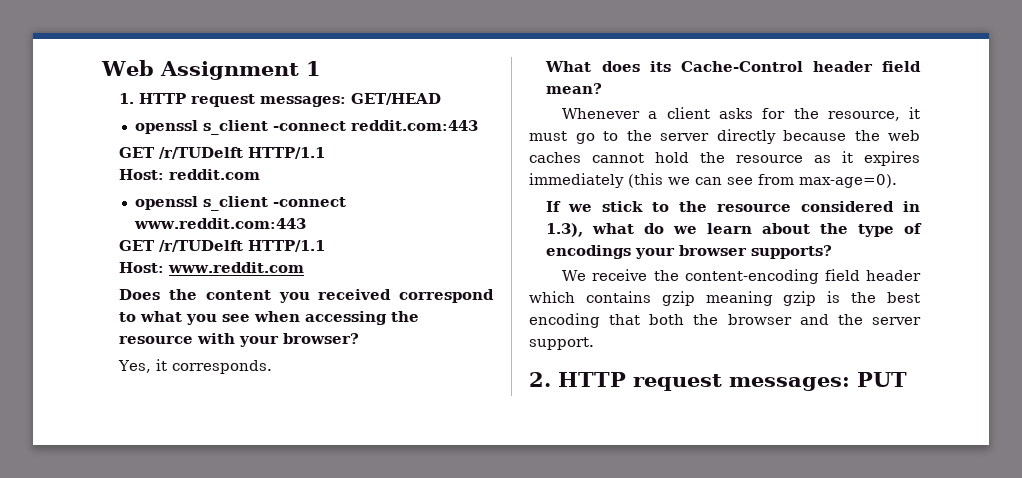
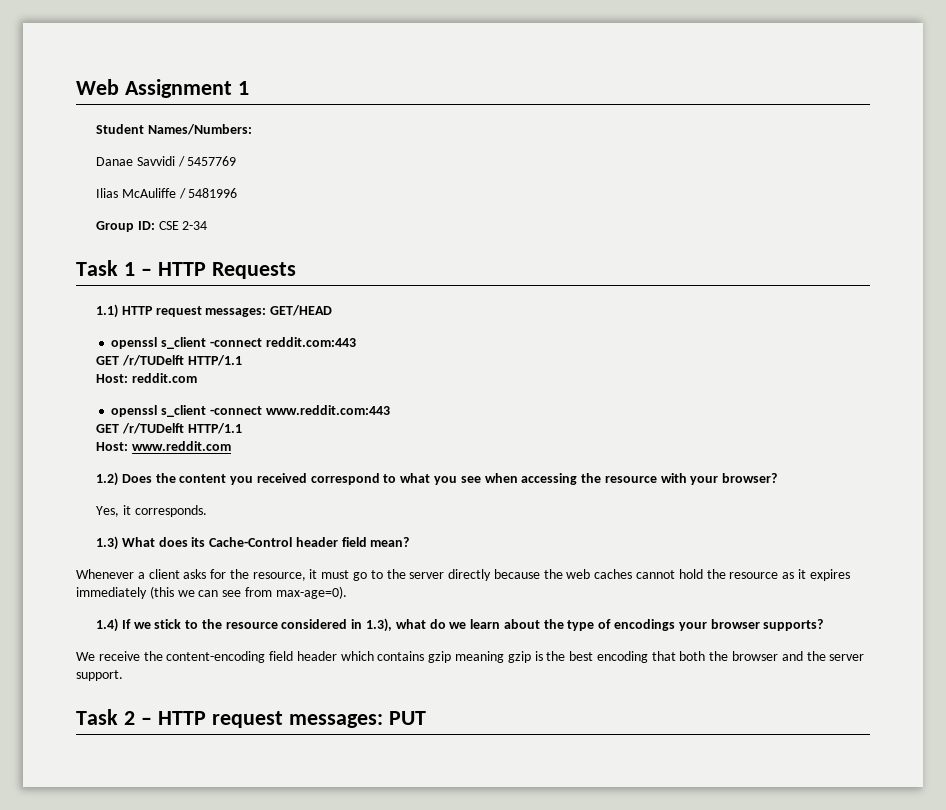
- 1. HTTP request messages: GET/HEAD
+ Student Names/Numbers:
+ Danae Savvidi / 5457769
+ Ilias McAuliffe / 5481996
+ Group ID: CSE 2-34
+ Task 1 – HTTP Requests
+ 1.1) HTTP request messages: GET/HEAD
- Does the content you received correspond to what you see when accessing the resource with your browser?
+ 1.2) Does the content you received correspond to what you see when accessing the resource with your browser?
- What does its Cache-Control header field mean?
+ 1.3) What does its Cache-Control header field mean?
- If we stick to the resource considered in 1.3), what do we learn about the type of encodings your browser supports?
+ 1.4) If we stick to the resource considered in 1.3), what do we learn about the type of encodings your browser supports?
- 2. HTTP request messages: PUT
+ Task 2 – HTTP request messages: PUT

